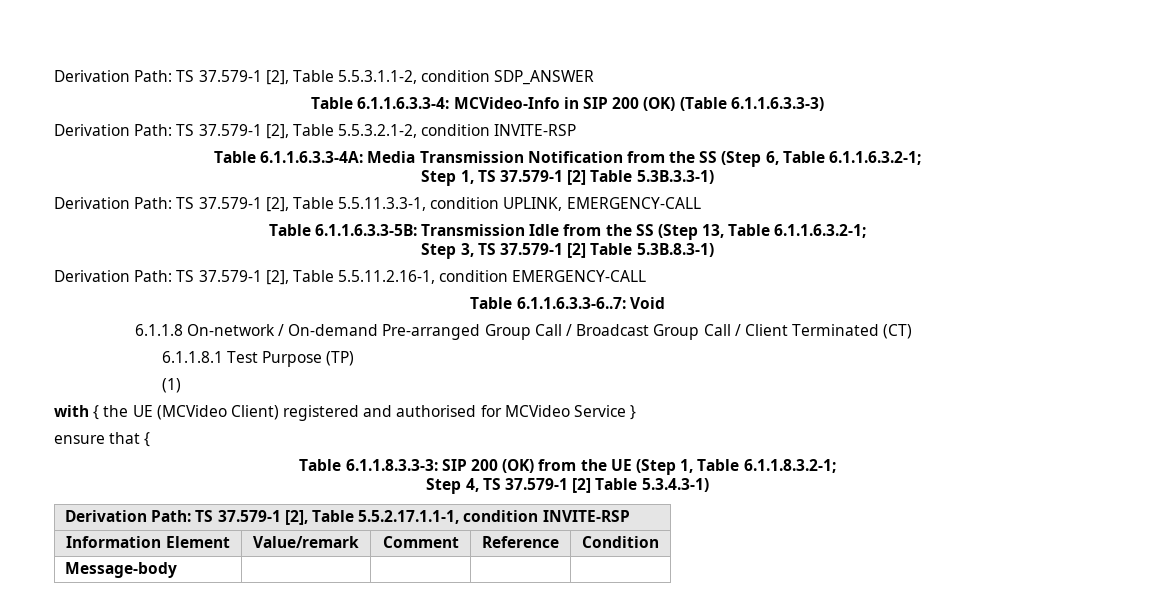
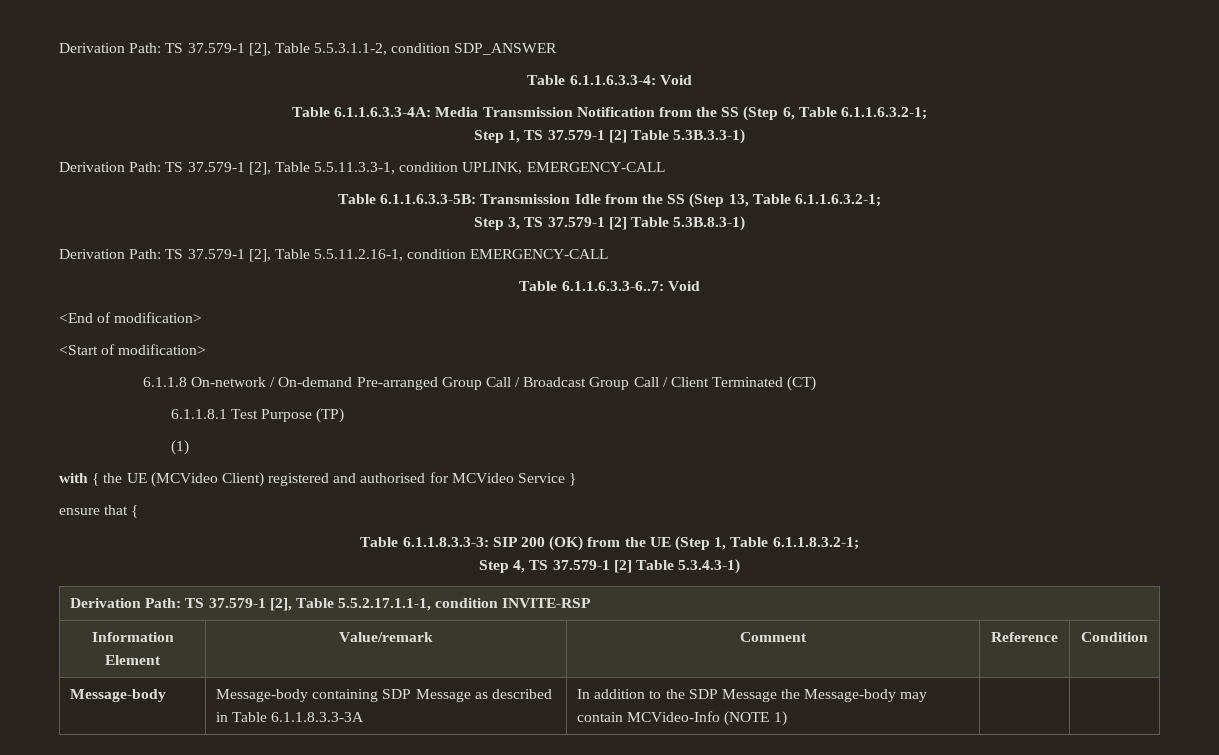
- Table 6.1.1.6.3.3-4: MCVideo-Info in SIP 200 (OK) (Table 6.1.1.6.3.3-3)
- Derivation Path: TS 37.579-1 [2], Table 5.5.3.2.1-2, condition INVITE-RSP
+ Table 6.1.1.6.3.3-4: Void
+ <End of modification>
+ <Start of modification>
- Message-body | | | |
+ Message-body | Message-body containing SDP Message as described in Table 6.1.1.8.3.3-3A | In addition to the SDP Message the Message-body may contain MCVideo-Info (NOTE 1) | |

